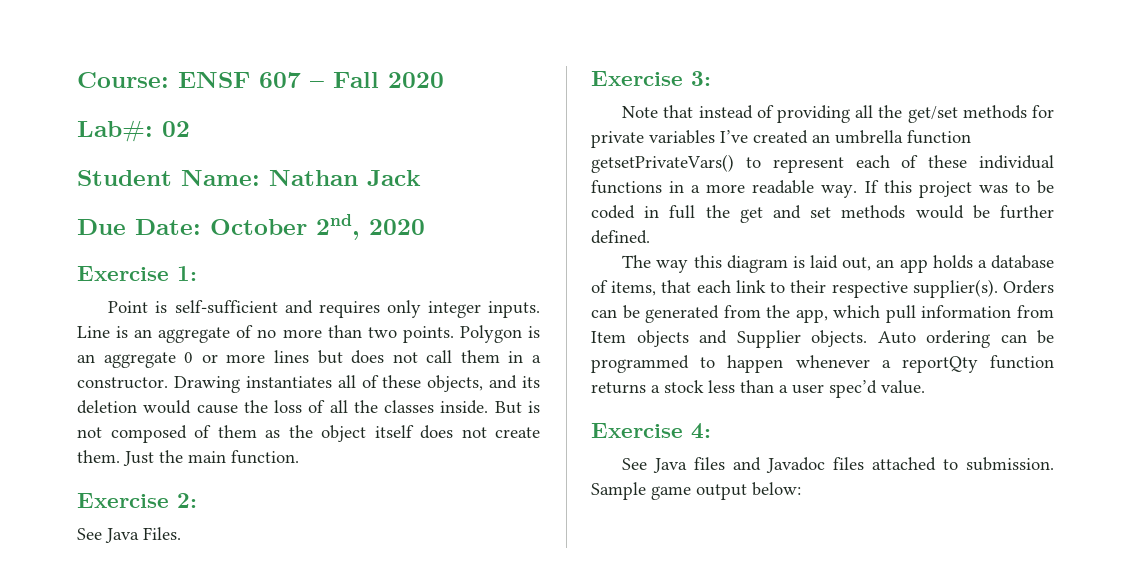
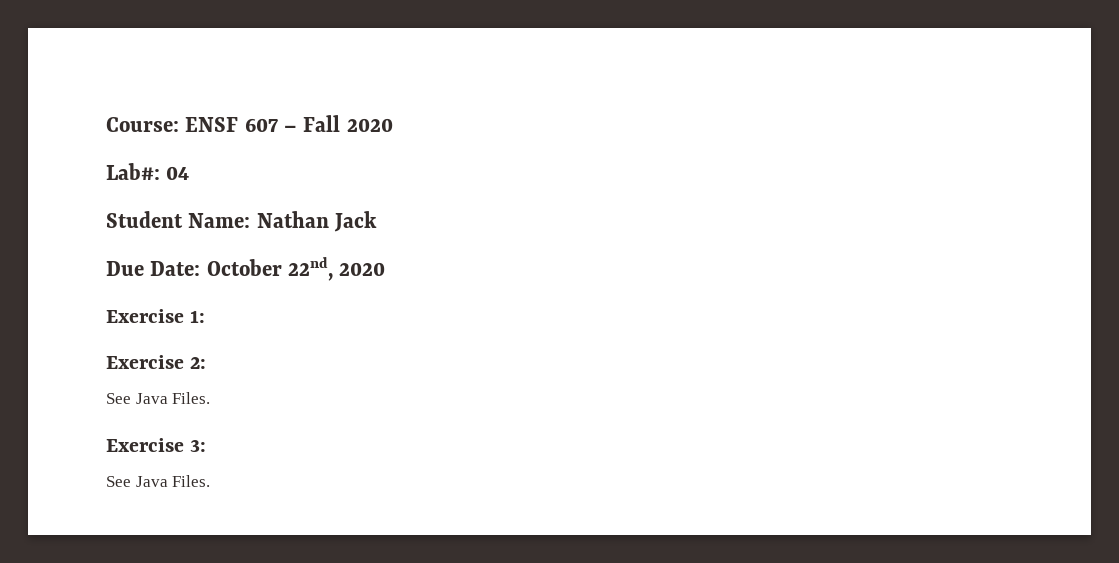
- Lab#: 02
+ Lab#: 04
- Due Date: October 2nd, 2020
+ Due Date: October 22nd, 2020
- Point is self-sufficient and requires only integer inputs. Line is an aggregate of no more than two points. Polygon is an aggregate 0 or more lines but does not call them in a constructor. Drawing instantiates all of these objects, and its deletion would cause the loss of all the classes inside. But is not composed of them as the object itself does not create them. Just the main function.
  Exercise 3:
- Note that instead of providing all the get/set methods for private variables I’ve created an umbrella function getsetPrivateVars() to represent each of these individual functions in a more readable way. If this project was to be coded in full the get and set methods would be further defined.
- The way this diagram is laid out, an app holds a database of items, that each link to their respective supplier(s). Orders can be generated from the app, which pull information from Item objects and Supplier objects. Auto ordering can be programmed to happen whenever a reportQty function returns a stock less than a user spec’d value.
- Exercise 4:
- See Java files and Javadoc files attached to submission. Sample game output below:
+ See Java Files.

